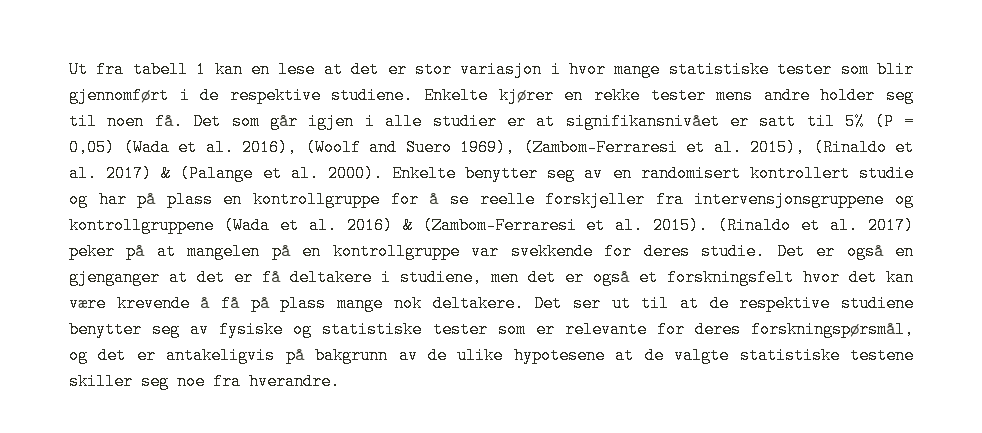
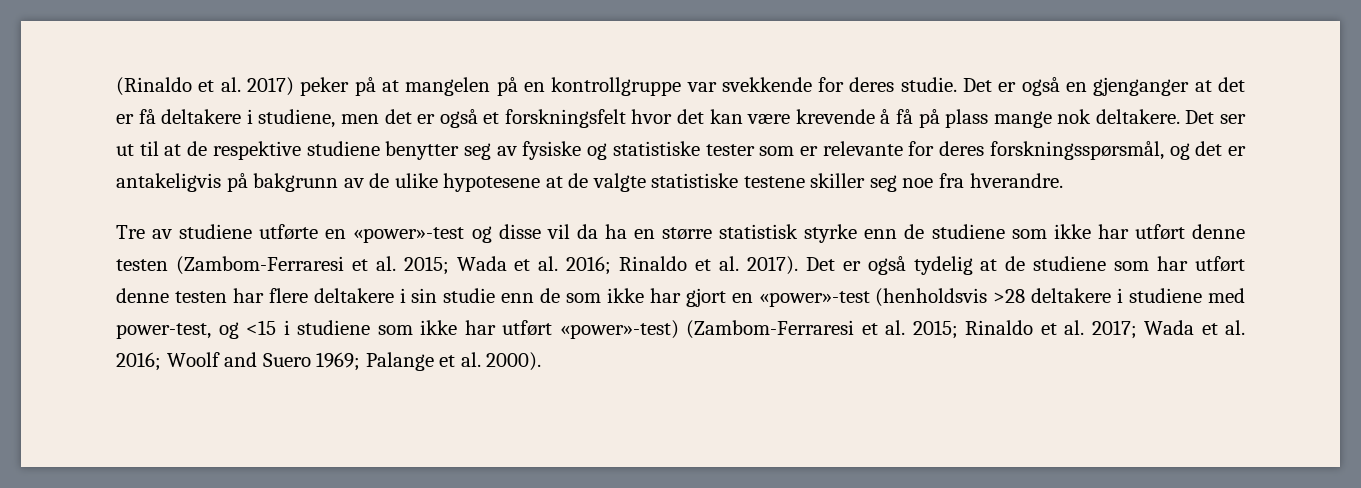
- Ut fra tabell 1 kan en lese at det er stor variasjon i hvor mange statistiske tester som blir gjennomført i de respektive studiene. Enkelte kjører en rekke tester mens andre holder seg til noen få. Det som går igjen i alle studier er at signifikansnivået er satt til 5% (P = 0,05) (Wada et al. 2016), (Woolf and Suero 1969), (Zambom-Ferraresi et al. 2015), (Rinaldo et al. 2017) & (Palange et al. 2000). Enkelte benytter seg av en randomisert kontrollert studie og har på plass en kontrollgruppe for å se reelle forskjeller fra intervensjonsgruppene og kontrollgruppene (Wada et al. 2016) & (Zambom-Ferraresi et al. 2015).
- Det ser ut til at de respektive studiene benytter seg av fysiske og statistiske tester som er relevante for deres forskningspørsmål, og det er antakeligvis på bakgrunn av de ulike hypotesene at de valgte statistiske testene skiller seg noe fra hverandre.
+ Det ser ut til at de respektive studiene benytter seg av fysiske og statistiske tester som er relevante for deres forskningsspørsmål, og det er antakeligvis på bakgrunn av de ulike hypotesene at de valgte statistiske testene skiller seg noe fra hverandre.
+ Tre av studiene utførte en «power»-test og disse vil da ha en større statistisk styrke enn de studiene som ikke har utført denne testen (Zambom-Ferraresi et al. 2015; Wada et al. 2016; Rinaldo et al. 2017). Det er også tydelig at de studiene som har utført denne testen har flere deltakere i sin studie enn de som ikke har gjort en «power»-test (henholdsvis >28 deltakere i studiene med power-test, og <15 i studiene som ikke har utført «power»-test) (Zambom-Ferraresi et al. 2015; Rinaldo et al. 2017; Wada et al. 2016; Woolf and Suero 1969; Palange et al. 2000).

